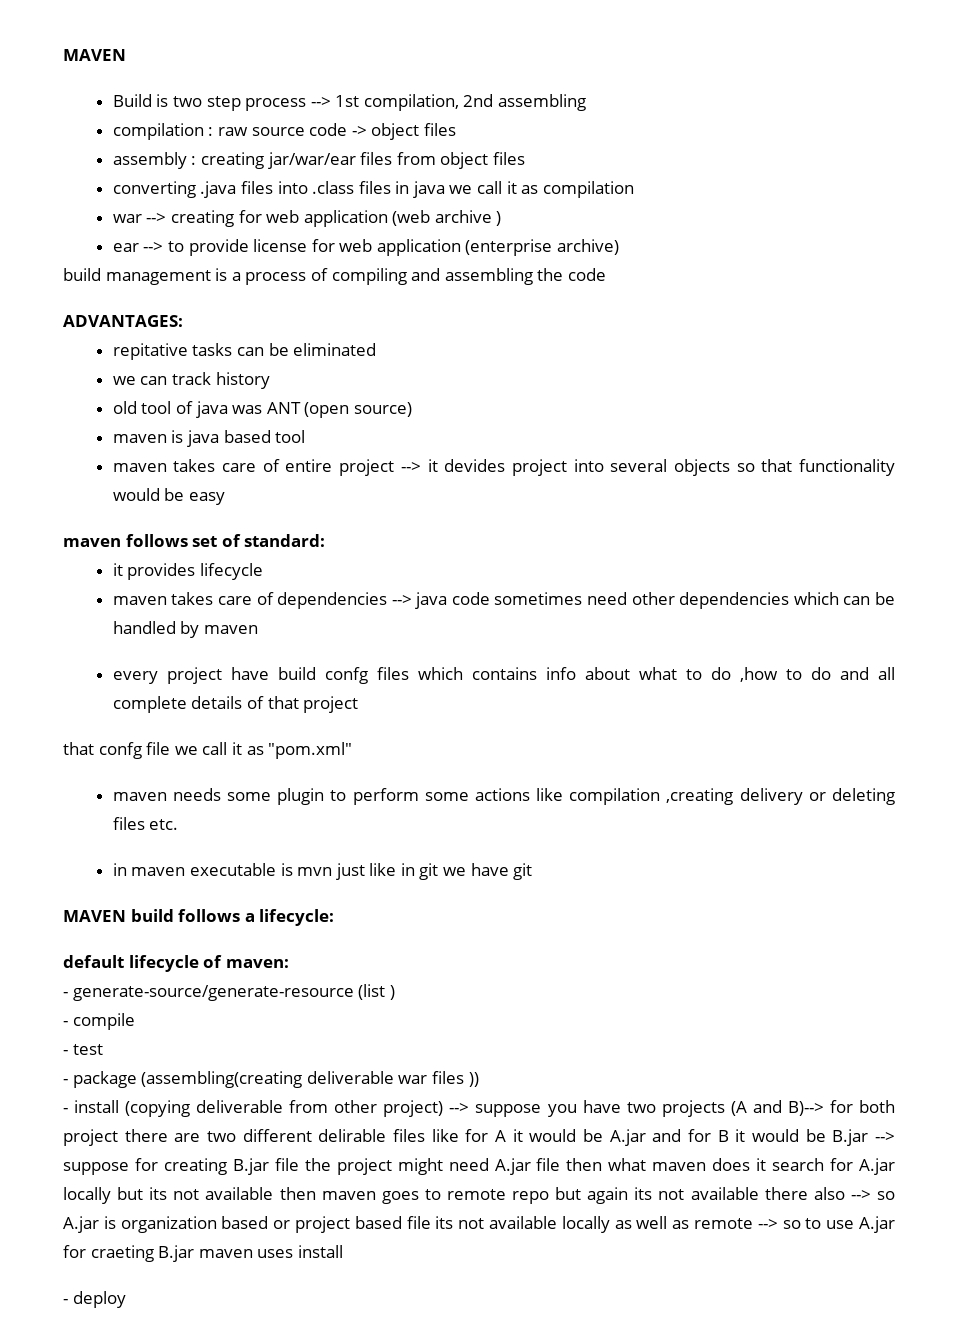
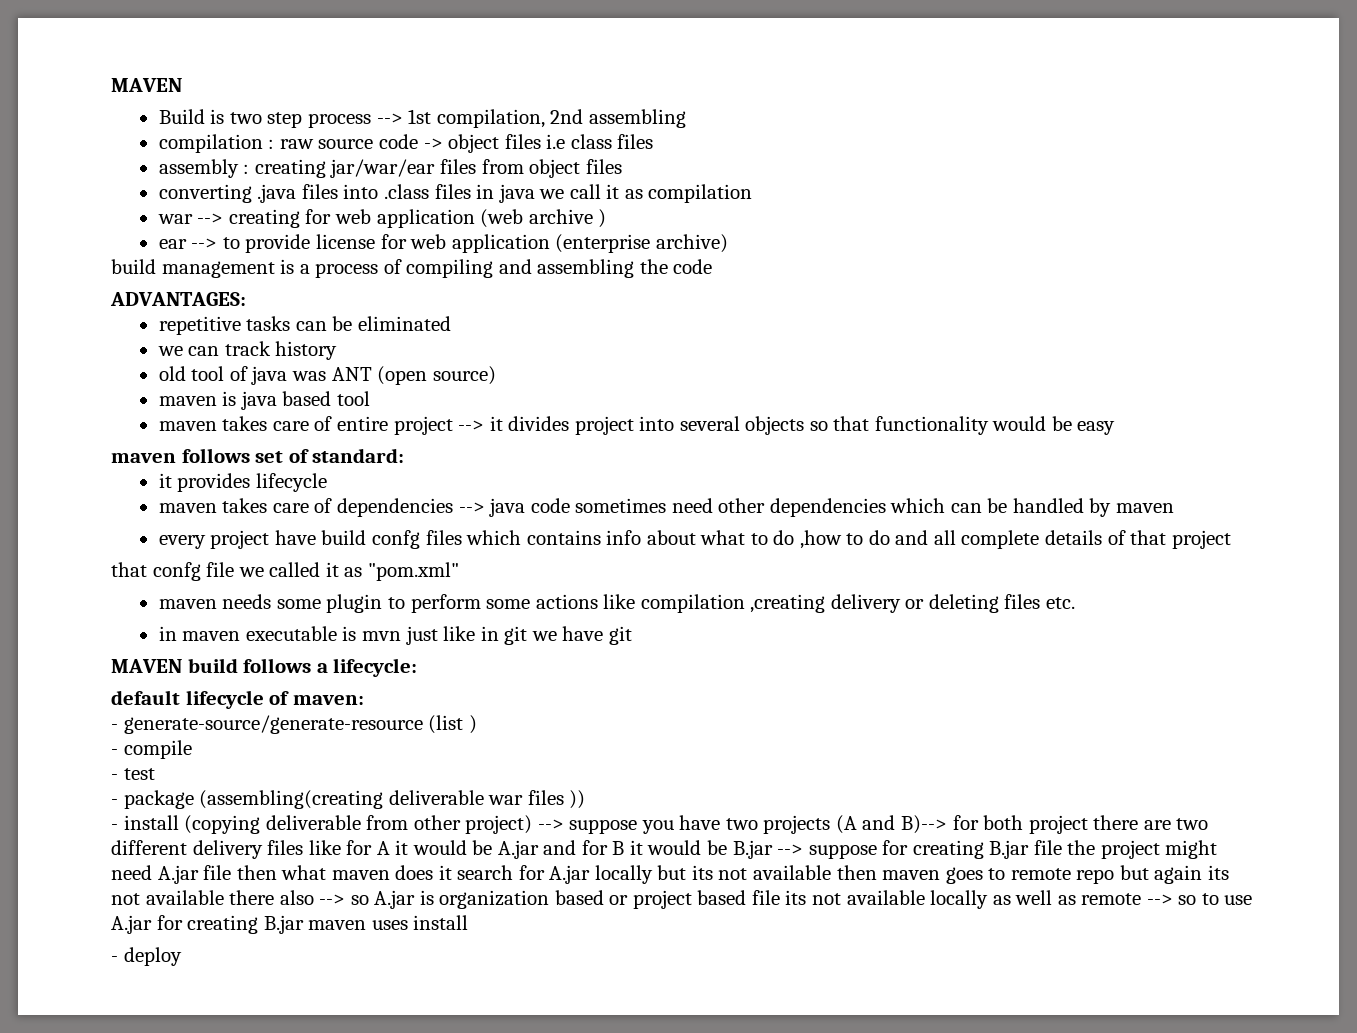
- compilation : raw source code -> object files
+ compilation : raw source code -> object files i.e class files
- repitative tasks can be eliminated
+ repetitive tasks can be eliminated
- maven takes care of entire project --> it devides project into several objects so that functionality would be easy
+ maven takes care of entire project --> it divides project into several objects so that functionality would be easy
- that confg file we call it as "pom.xml"
+ that confg file we called it as "pom.xml"
- - install (copying deliverable from other project) --> suppose you have two projects (A and B)--> for both project there are two different delirable files like for A it would be A.jar and for B it would be B.jar --> suppose for creating B.jar file the project might need A.jar file then what maven does it search for A.jar locally but its not available then maven goes to remote repo but again its not available there also --> so A.jar is organization based or project based file its not available locally as well as remote --> so to use A.jar for craeting B.jar maven uses install
+ - install (copying deliverable from other project) --> suppose you have two projects (A and B)--> for both project there are two different delivery files like for A it would be A.jar and for B it would be B.jar --> suppose for creating B.jar file the project might need A.jar file then what maven does it search for A.jar locally but its not available then maven goes to remote repo but again its not available there also --> so A.jar is organization based or project based file its not available locally as well as remote --> so to use A.jar for creating B.jar maven uses install

